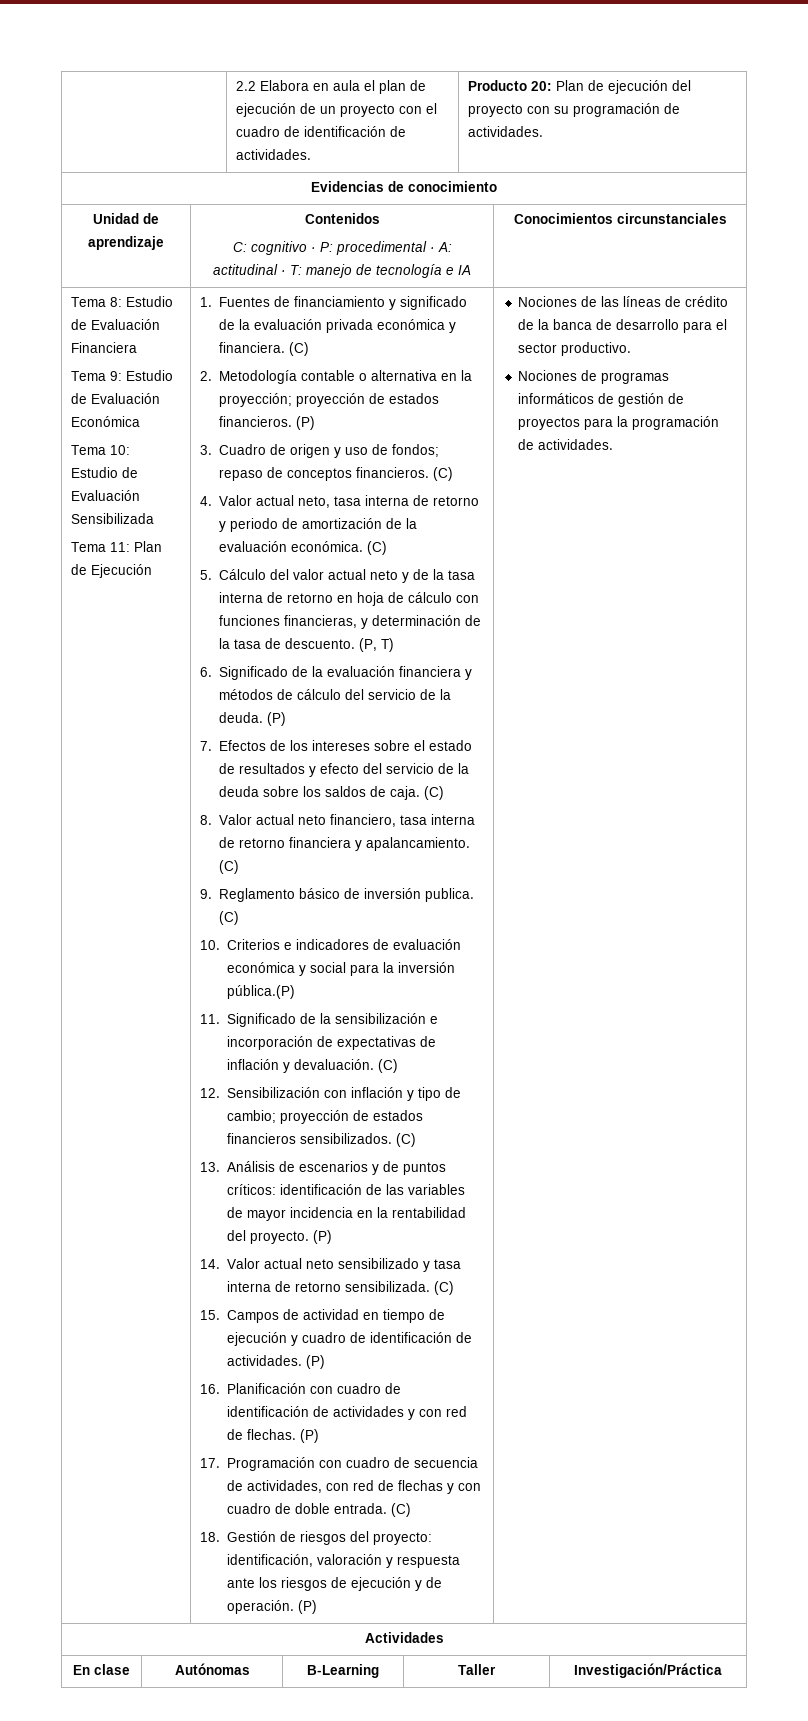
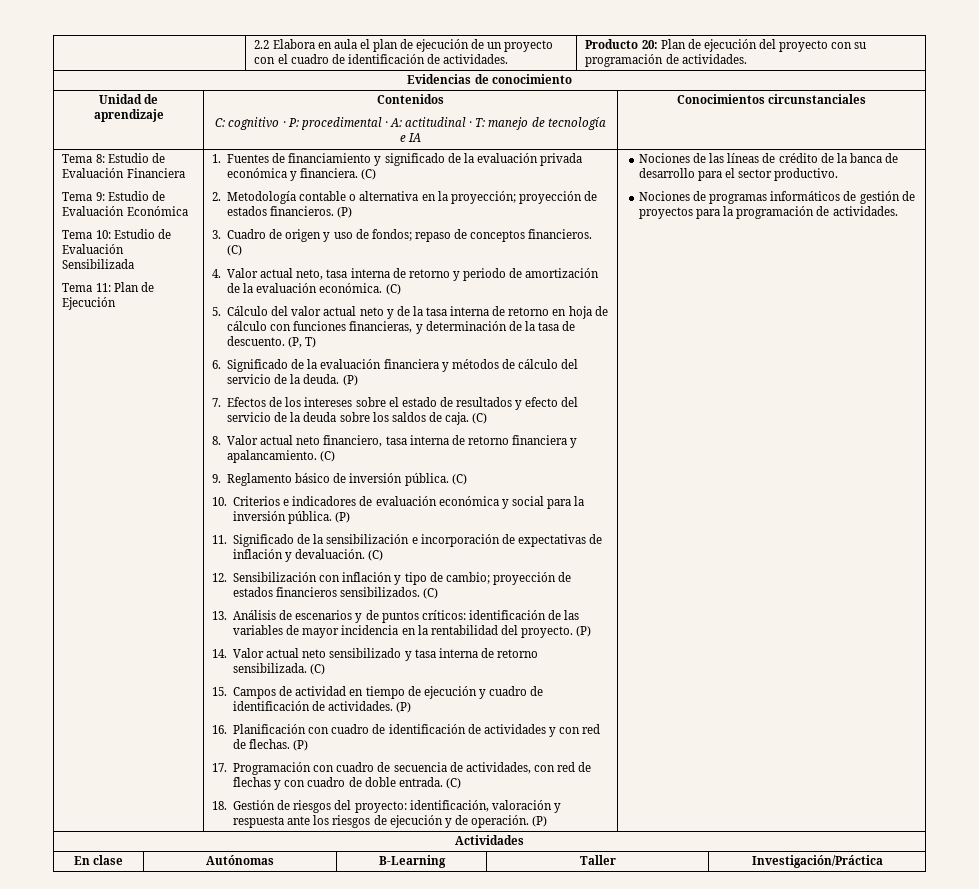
- 9. Reglamento básico de inversión publica.
+ 9. Reglamento básico de inversión pública.
- 10. Criterios e indicadores de evaluación económica y social para la inversión pública.(P)
+ 10. Criterios e indicadores de evaluación económica y social para la inversión pública. (P)

